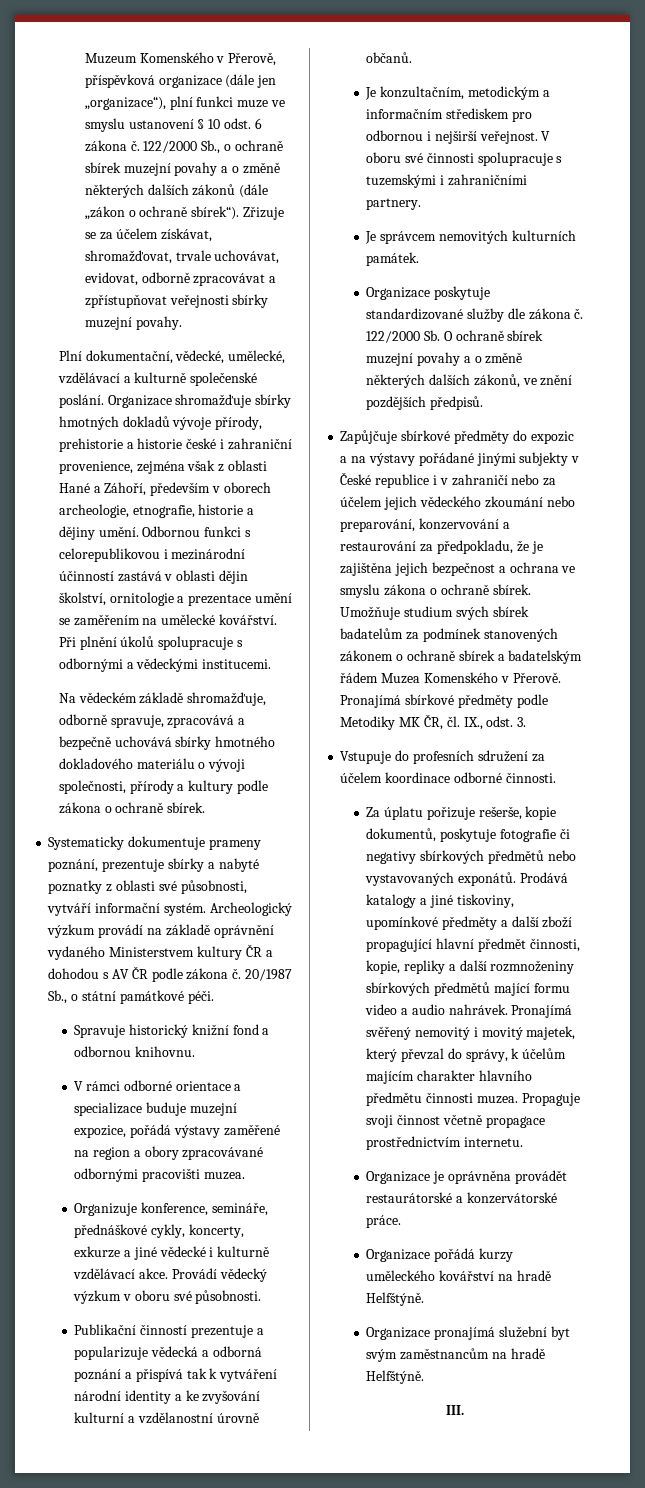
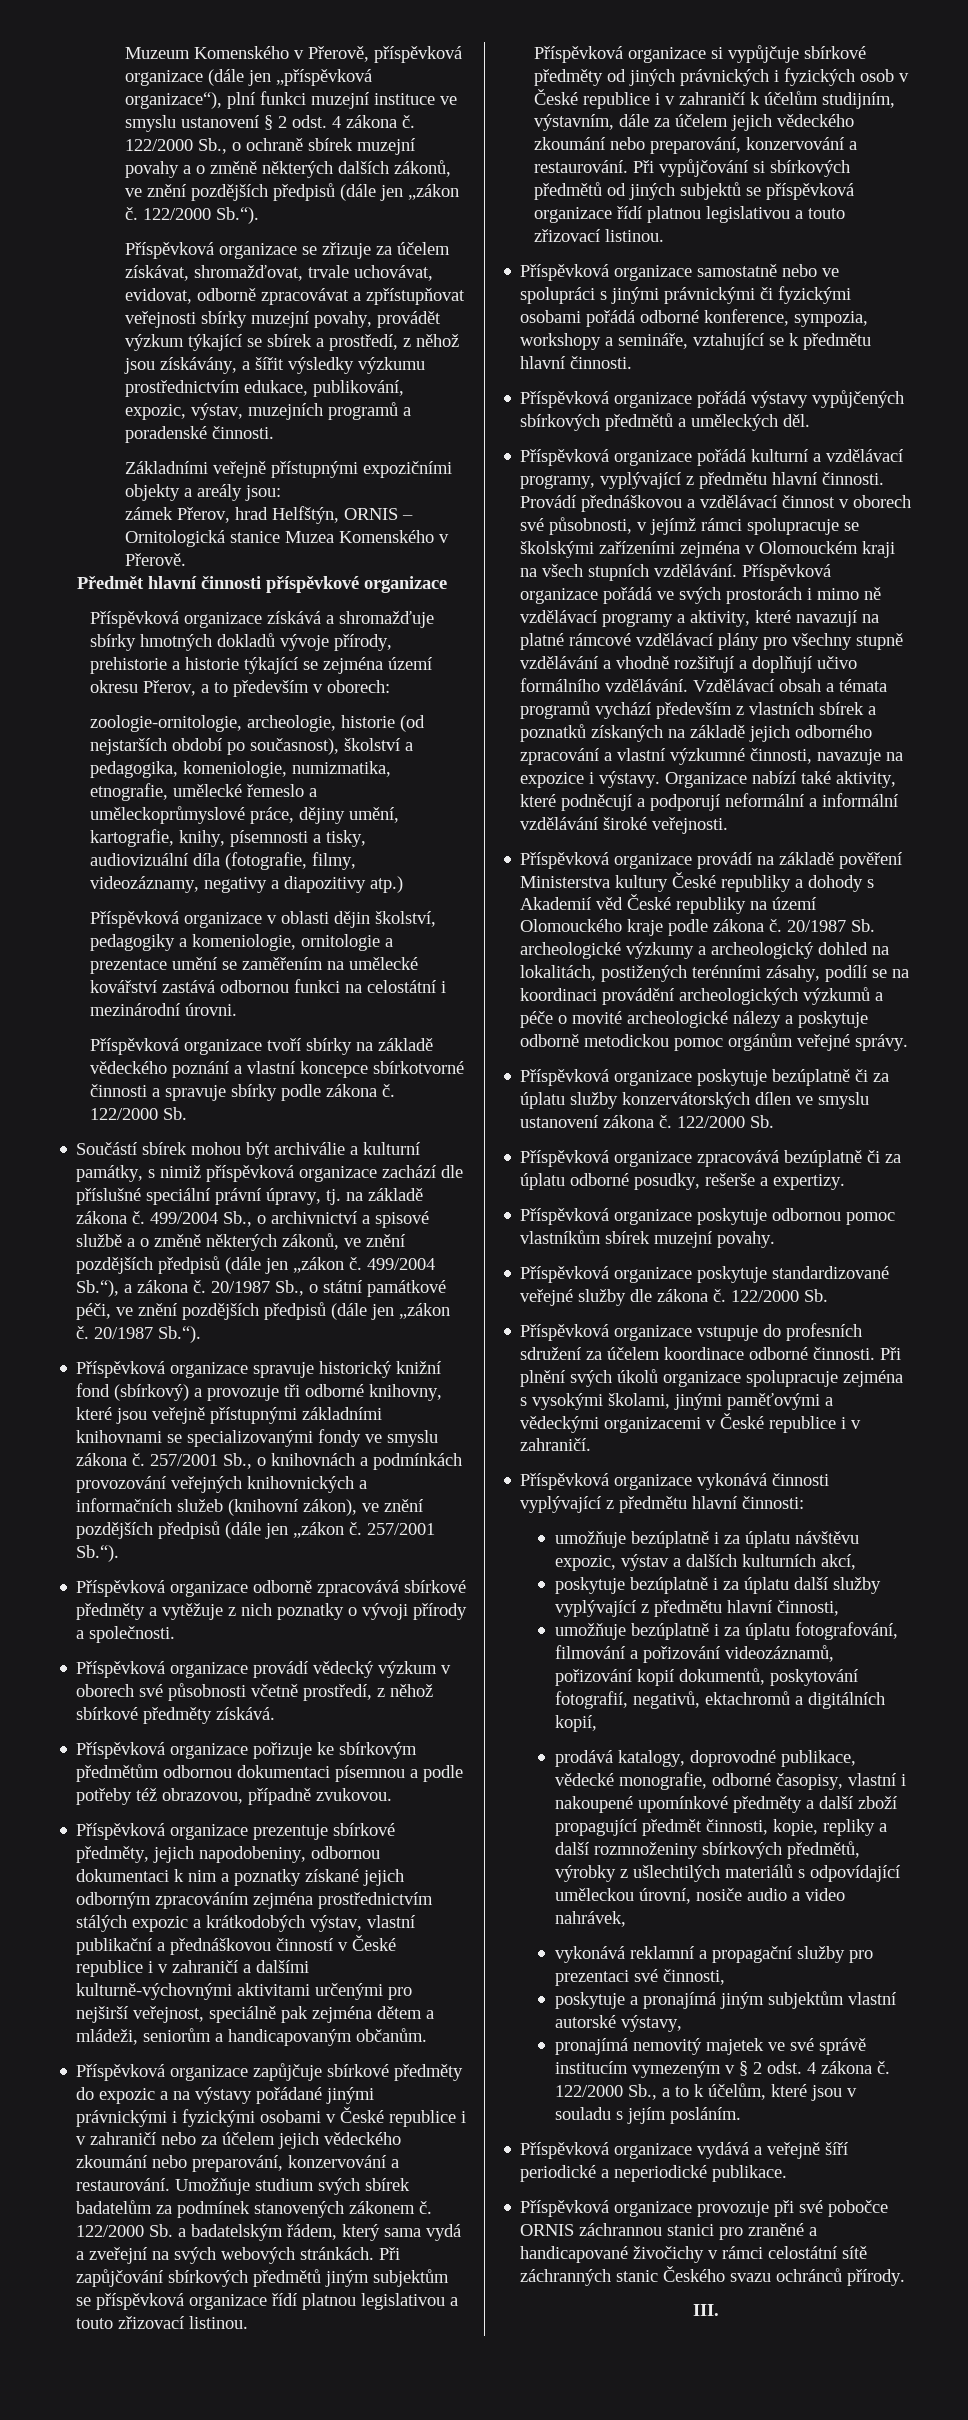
- Muzeum Komenského v Přerově, příspěvková organizace (dále jen „organizace“), plní funkci muze ve smyslu ustanovení § 10 odst. 6 zákona č.
+ Muzeum Komenského v Přerově, příspěvková organizace (dále jen „příspěvková organizace“), plní funkci muzejní instituce ve smyslu ustanovení § 2 odst. 4 zákona č.
- 122/2000 Sb., o ochraně sbírek muzejní povahy a o změně některých dalších zákonů (dále „zákon o ochraně sbírek“). Zřizuje se za účelem získávat, shromažďovat, trvale uchovávat, evidovat, odborně zpracovávat a zpřístupňovat veřejnosti sbírky muzejní povahy.
- Plní dokumentační, vědecké, umělecké, vzdělávací a kulturně společenské poslání. Organizace shromažďuje sbírky hmotných dokladů vývoje přírody, prehistorie a historie české i zahraniční provenience, zejména však z oblasti Hané a Záhoří, především v oborech archeologie, etnografie, historie a dějiny umění. Odbornou funkci s celorepublikovou i mezinárodní účinností zastává v oblasti dějin školství, ornitologie a prezentace umění se zaměřením na umělecké kovářství. Při plnění úkolů spolupracuje s odbornými a vědeckými institucemi.
- Na vědeckém základě shromažďuje, odborně spravuje, zpracovává a bezpečně uchovává sbírky hmotného dokladového materiálu o vývoji společnosti, přírody a kultury podle zákona o ochraně sbírek.
- Systematicky dokumentuje prameny poznání, prezentuje sbírky a nabyté poznatky z oblasti své působnosti, vytváří informační systém. Archeologický výzkum provádí na základě oprávnění vydaného Ministerstvem kultury ČR a dohodou s AV ČR podle zákona č.
+ 122/2000 Sb., o ochraně sbírek muzejní povahy a o změně některých dalších zákonů, ve znění pozdějších předpisů (dále jen „zákon č. 122/2000 Sb.“).
+ Příspěvková organizace se zřizuje za účelem získávat, shromažďovat, trvale uchovávat, evidovat, odborně zpracovávat a zpřístupňovat veřejnosti sbírky muzejní povahy, provádět výzkum týkající se sbírek a prostředí, z něhož jsou získávány, a šířit výsledky výzkumu prostřednictvím edukace, publikování, expozic, výstav, muzejních programů a poradenské činnosti.
+ Základními veřejně přístupnými expozičními objekty a areály jsou:
+ zámek Přerov, hrad Helfštýn, ORNIS – Ornitologická stanice Muzea Komenského v Přerově.
+ Předmět hlavní činnosti příspěvkové organizace
+ Příspěvková organizace získává a shromažďuje sbírky hmotných dokladů vývoje přírody, prehistorie a historie týkající se zejména území okresu Přerov, a to především v oborech:
+ zoologie-ornitologie, archeologie, historie (od nejstarších období po současnost), školství a pedagogika, komeniologie, numizmatika, etnografie, umělecké řemeslo a uměleckoprůmyslové práce, dějiny umění, kartografie, knihy, písemnosti a tisky, audiovizuální díla (fotografie, filmy, videozáznamy, negativy a diapozitivy atp.)
+ Příspěvková organizace v oblasti dějin školství, pedagogiky a komeniologie, ornitologie a prezentace umění se zaměřením na umělecké kovářství zastává odbornou funkci na celostátní i mezinárodní úrovni.
+ Příspěvková organizace tvoří sbírky na základě vědeckého poznání a vlastní koncepce sbírkotvorné činnosti a spravuje sbírky podle zákona č. 122/2000 Sb.
+ Součástí sbírek mohou být archiválie a kulturní památky, s nimiž příspěvková organizace zachází dle příslušné speciální právní úpravy, tj. na základě zákona č. 499/2004 Sb., o archivnictví a spisové službě a o změně některých zákonů, ve znění pozdějších předpisů (dále jen „zákon č. 499/2004 Sb.“), a zákona č.
- 20/1987 Sb., o státní památkové péči.
- Spravuje historický knižní fond a odbornou knihovnu.
- V rámci odborné orientace a specializace buduje muzejní expozice, pořádá výstavy zaměřené na region a obory zpracovávané odbornými pracovišti muzea.
- Organizuje konference, semináře, přednáškové cykly, koncerty, exkurze a jiné vědecké i kulturně vzdělávací akce. Provádí vědecký výzkum v oboru své působnosti.
- Publikační činností prezentuje a popularizuje vědecká a odborná poznání a přispívá tak k vytváření národní identity a ke zvyšování kulturní a vzdělanostní úrovně občanů.
- Je konzultačním, metodickým a informačním střediskem pro odbornou i nejširší veřejnost. V oboru své činnosti spolupracuje s tuzemskými i zahraničními partnery.
- Je správcem nemovitých kulturních památek.
- Organizace poskytuje standardizované služby dle zákona č. 122/2000 Sb. O ochraně sbírek muzejní povahy a o změně některých dalších zákonů, ve znění pozdějších předpisů.
- Zapůjčuje sbírkové předměty do expozic a na výstavy pořádané jinými subjekty v České republice i v zahraničí nebo za účelem jejich vědeckého zkoumání nebo preparování, konzervování a restaurování za předpokladu, že je zajištěna jejich bezpečnost a ochrana ve smyslu zákona o ochraně sbírek.
+ 20/1987 Sb., o státní památkové péči, ve znění pozdějších předpisů (dále jen „zákon č. 20/1987 Sb.“).
+ Příspěvková organizace spravuje historický knižní fond (sbírkový) a provozuje tři odborné knihovny, které jsou veřejně přístupnými základními knihovnami se specializovanými fondy ve smyslu zákona č. 257/2001 Sb., o knihovnách a podmínkách provozování veřejných knihovnických a informačních služeb (knihovní zákon), ve znění pozdějších předpisů (dále jen „zákon č. 257/2001 Sb.“).
+ Příspěvková organizace odborně zpracovává sbírkové předměty a vytěžuje z nich poznatky o vývoji přírody a společnosti.
+ Příspěvková organizace provádí vědecký výzkum v oborech své působnosti včetně prostředí, z něhož sbírkové předměty získává.
+ Příspěvková organizace pořizuje ke sbírkovým předmětům odbornou dokumentaci písemnou a podle potřeby též obrazovou, případně zvukovou.
+ Příspěvková organizace prezentuje sbírkové předměty, jejich napodobeniny, odbornou dokumentaci k nim a poznatky získané jejich odborným zpracováním zejména prostřednictvím stálých expozic a krátkodobých výstav, vlastní publikační a přednáškovou činností v České republice i v zahraničí a dalšími kulturně-výchovnými aktivitami určenými pro nejširší veřejnost, speciálně pak zejména dětem a mládeži, seniorům a handicapovaným občanům.
+ Příspěvková organizace zapůjčuje sbírkové předměty do expozic a na výstavy pořádané jinými právnickými i fyzickými osobami v České republice i v zahraničí nebo za účelem jejich vědeckého zkoumání nebo preparování, konzervování a restaurování.
- Umožňuje studium svých sbírek badatelům za podmínek stanovených zákonem o ochraně sbírek a badatelským řádem Muzea Komenského v Přerově. Pronajímá sbírkové předměty podle Metodiky MK ČR, čl. IX., odst. 3.
- Vstupuje do profesních sdružení za účelem koordinace odborné činnosti.
- Za úplatu pořizuje rešerše, kopie dokumentů, poskytuje fotografie či negativy sbírkových předmětů nebo vystavovaných exponátů. Prodává katalogy a jiné tiskoviny, upomínkové předměty a další zboží propagující hlavní předmět činnosti, kopie, repliky a další rozmnoženiny sbírkových předmětů mající formu video a audio nahrávek. Pronajímá svěřený nemovitý i movitý majetek, který převzal do správy, k účelům majícím charakter hlavního předmětu činnosti muzea. Propaguje svoji činnost včetně propagace prostřednictvím internetu.
- Organizace je oprávněna provádět restaurátorské a konzervátorské práce.
- Organizace pořádá kurzy uměleckého kovářství na hradě Helfštýně.
- Organizace pronajímá služební byt svým zaměstnancům na hradě Helfštýně.
+ Umožňuje studium svých sbírek badatelům za podmínek stanovených zákonem č. 122/2000 Sb. a badatelským řádem, který sama vydá a zveřejní na svých webových stránkách. Při zapůjčování sbírkových předmětů jiným subjektům se příspěvková organizace řídí platnou legislativou a touto zřizovací listinou.
+ Příspěvková organizace si vypůjčuje sbírkové předměty od jiných právnických i fyzických osob v České republice i v zahraničí k účelům studijním, výstavním, dále za účelem jejich vědeckého zkoumání nebo preparování, konzervování a restaurování. Při vypůjčování si sbírkových předmětů od jiných subjektů se příspěvková organizace řídí platnou legislativou a touto zřizovací listinou.
+ Příspěvková organizace samostatně nebo ve spolupráci s jinými právnickými či fyzickými osobami pořádá odborné konference, sympozia, workshopy a semináře, vztahující se k předmětu hlavní činnosti.
+ Příspěvková organizace pořádá výstavy vypůjčených sbírkových předmětů a uměleckých děl.
+ Příspěvková organizace pořádá kulturní a vzdělávací programy, vyplývající z předmětu hlavní činnosti. Provádí přednáškovou a vzdělávací činnost v oborech své působnosti, v jejímž rámci spolupracuje se školskými zařízeními zejména v Olomouckém kraji na všech stupních vzdělávání. Příspěvková organizace pořádá ve svých prostorách i mimo ně vzdělávací programy a aktivity, které navazují na platné rámcové vzdělávací plány pro všechny stupně vzdělávání a vhodně rozšiřují a doplňují učivo formálního vzdělávání. Vzdělávací obsah a témata programů vychází především z vlastních sbírek a poznatků získaných na základě jejich odborného zpracování a vlastní výzkumné činnosti, navazuje na expozice i výstavy. Organizace nabízí také aktivity, které podněcují a podporují neformální a informální vzdělávání široké veřejnosti.
+ Příspěvková organizace provádí na základě pověření Ministerstva kultury České republiky a dohody s Akademií věd České republiky na území Olomouckého kraje podle zákona č. 20/1987 Sb. archeologické výzkumy a archeologický dohled na lokalitách, postižených terénními zásahy, podílí se na koordinaci provádění archeologických výzkumů a péče o movité archeologické nálezy a poskytuje odborně metodickou pomoc orgánům veřejné správy.
+ Příspěvková organizace poskytuje bezúplatně či za úplatu služby konzervátorských dílen ve smyslu ustanovení zákona č. 122/2000 Sb.
+ Příspěvková organizace zpracovává bezúplatně či za úplatu odborné posudky, rešerše a expertizy.
+ Příspěvková organizace poskytuje odbornou pomoc vlastníkům sbírek muzejní povahy.
+ Příspěvková organizace poskytuje standardizované veřejné služby dle zákona č. 122/2000 Sb.
+ Příspěvková organizace vstupuje do profesních sdružení za účelem koordinace odborné činnosti. Při plnění svých úkolů organizace spolupracuje zejména s vysokými školami, jinými paměťovými a vědeckými organizacemi v České republice i v zahraničí.
+ Příspěvková organizace vykonává činnosti vyplývající z předmětu hlavní činnosti:
+ umožňuje bezúplatně i za úplatu návštěvu expozic, výstav a dalších kulturních akcí,
+ poskytuje bezúplatně i za úplatu další služby vyplývající z předmětu hlavní činnosti,
+ umožňuje bezúplatně i za úplatu fotografování, filmování a pořizování videozáznamů, pořizování kopií dokumentů, poskytování fotografií, negativů, ektachromů a digitálních kopií,
+ prodává katalogy, doprovodné publikace, vědecké monografie, odborné časopisy, vlastní i nakoupené upomínkové předměty a další zboží propagující předmět činnosti, kopie, repliky a další rozmnoženiny sbírkových předmětů, výrobky z ušlechtilých materiálů s odpovídající uměleckou úrovní, nosiče audio a video nahrávek,
+ vykonává reklamní a propagační služby pro prezentaci své činnosti,
+ poskytuje a pronajímá jiným subjektům vlastní autorské výstavy,
+ pronajímá nemovitý majetek ve své správě institucím vymezeným v § 2 odst. 4 zákona č. 122/2000 Sb., a to k účelům, které jsou v souladu s jejím posláním.
+ Příspěvková organizace vydává a veřejně šíří periodické a neperiodické publikace.
+ Příspěvková organizace provozuje při své pobočce ORNIS záchrannou stanici pro zraněné a handicapované živočichy v rámci celostátní sítě záchranných stanic Českého svazu ochránců přírody.

